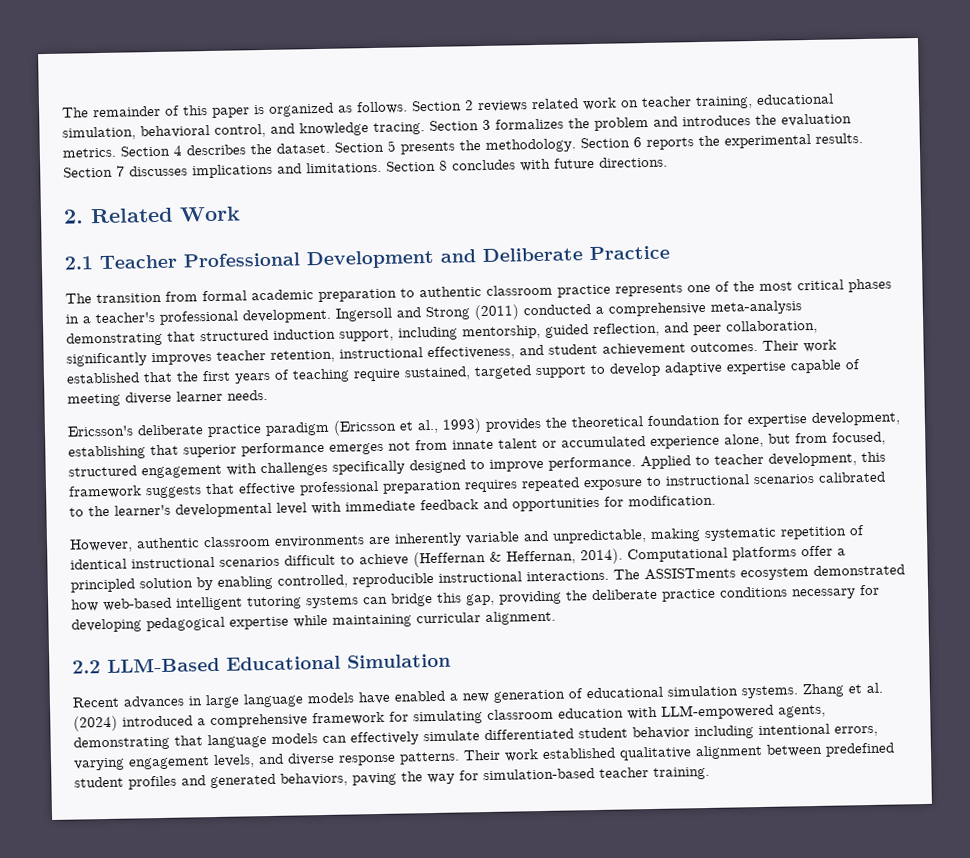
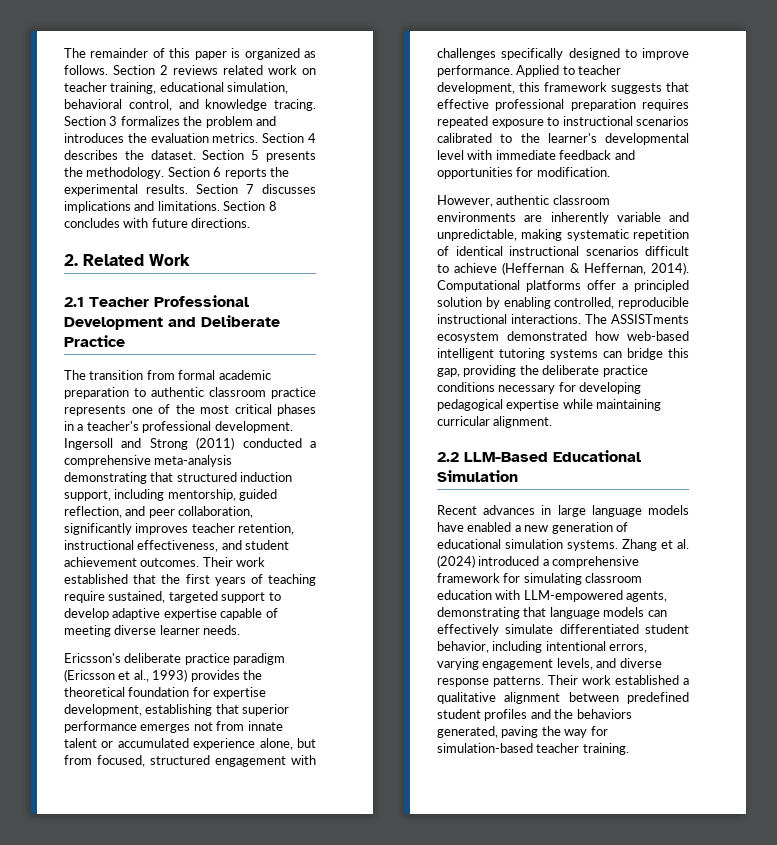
- Zhang et al. (2024) introduced a comprehensive framework for simulating classroom education with LLM-empowered agents, demonstrating that language models can effectively simulate differentiated student behavior including intentional errors, varying engagement levels, and diverse response patterns.
+ Zhang et al. (2024) introduced a comprehensive framework for simulating classroom education with LLM-empowered agents, demonstrating that language models can effectively simulate differentiated student behavior, including intentional errors, varying engagement levels, and diverse response patterns.
- Their work established qualitative alignment between predefined student profiles and generated behaviors, paving the way for simulation-based teacher training.
+ Their work established a qualitative alignment between predefined student profiles and the behaviors generated, paving the way for simulation-based teacher training.

